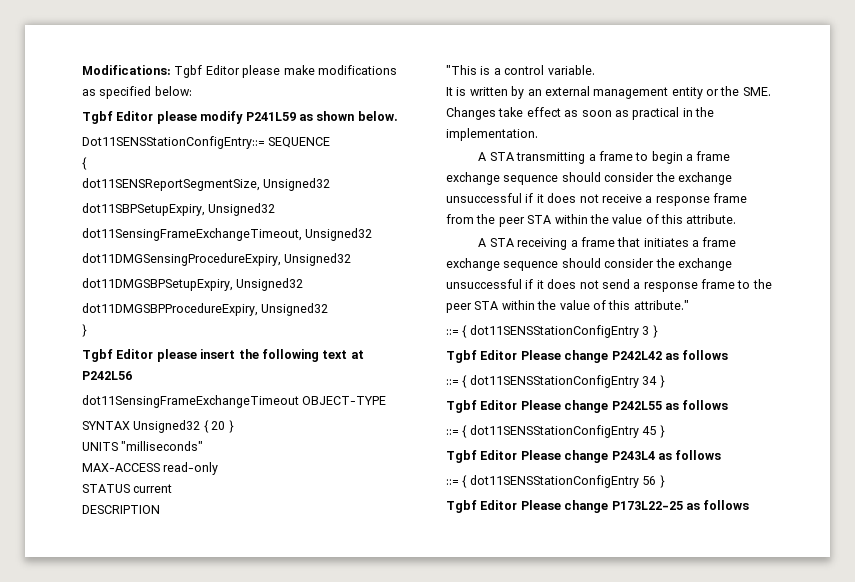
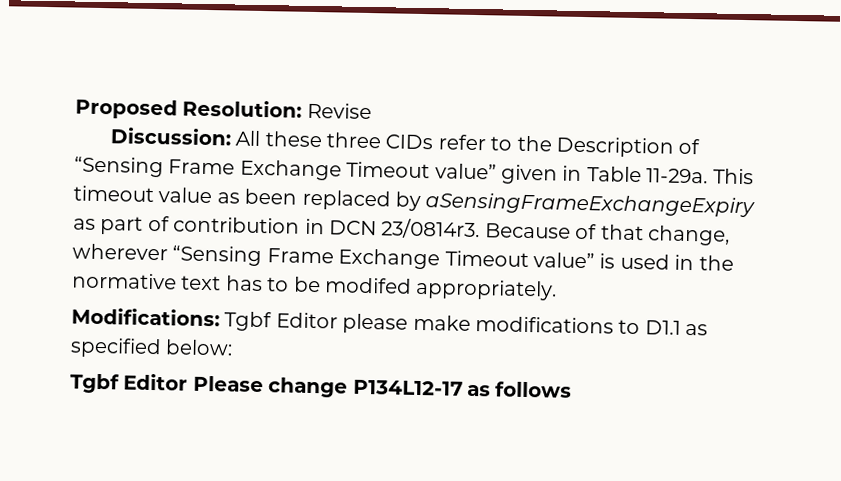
+ Proposed Resolution: Revise
+ Discussion: All these three CIDs refer to the Description of “Sensing Frame Exchange Timeout value” given in Table 11-29a. This timeout value as been replaced by aSensingFrameExchangeExpiry as part of contribution in DCN 23/0814r3. Because of that change, wherever “Sensing Frame Exchange Timeout value” is used in the normative text has to be modifed appropriately.
- Modifications: Tgbf Editor please make modifications as specified below:
+ Modifications: Tgbf Editor please make modifications to D1.1 as specified below:
- Tgbf Editor please modify P241L59 as shown below.
- Dot11SENSStationConfigEntry::= SEQUENCE
- {
- dot11SENSReportSegmentSize, Unsigned32
- dot11SBPSetupExpiry, Unsigned32
- dot11SensingFrameExchangeTimeout, Unsigned32
- dot11DMGSensingProcedureExpiry, Unsigned32
- dot11DMGSBPSetupExpiry, Unsigned32
- dot11DMGSBPProcedureExpiry, Unsigned32
- }
- Tgbf Editor please insert the following text at P242L56
- dot11SensingFrameExchangeTimeout OBJECT-TYPE
- SYNTAX Unsigned32 { 20 }
- UNITS "milliseconds"
- MAX-ACCESS read-only
- STATUS current
- DESCRIPTION
- "This is a control variable.
- It is written by an external management entity or the SME. Changes take effect as soon as practical in the implementation.
- A STA transmitting a frame to begin a frame exchange sequence should consider the exchange unsuccessful if it does not receive a response frame from the peer STA within the value of this attribute.
- A STA receiving a frame that initiates a frame exchange sequence should consider the exchange unsuccessful if it does not send a response frame to the peer STA within the value of this attribute."
- ::= { dot11SENSStationConfigEntry 3 }
- Tgbf Editor Please change P242L42 as follows
- ::= { dot11SENSStationConfigEntry 34 }
- Tgbf Editor Please change P242L55 as follows
- ::= { dot11SENSStationConfigEntry 45 }
- Tgbf Editor Please change P243L4 as follows
- ::= { dot11SENSStationConfigEntry 56 }
- Tgbf Editor Please change P173L22-25 as follows
+ Tgbf Editor Please change P134L12-17 as follows

